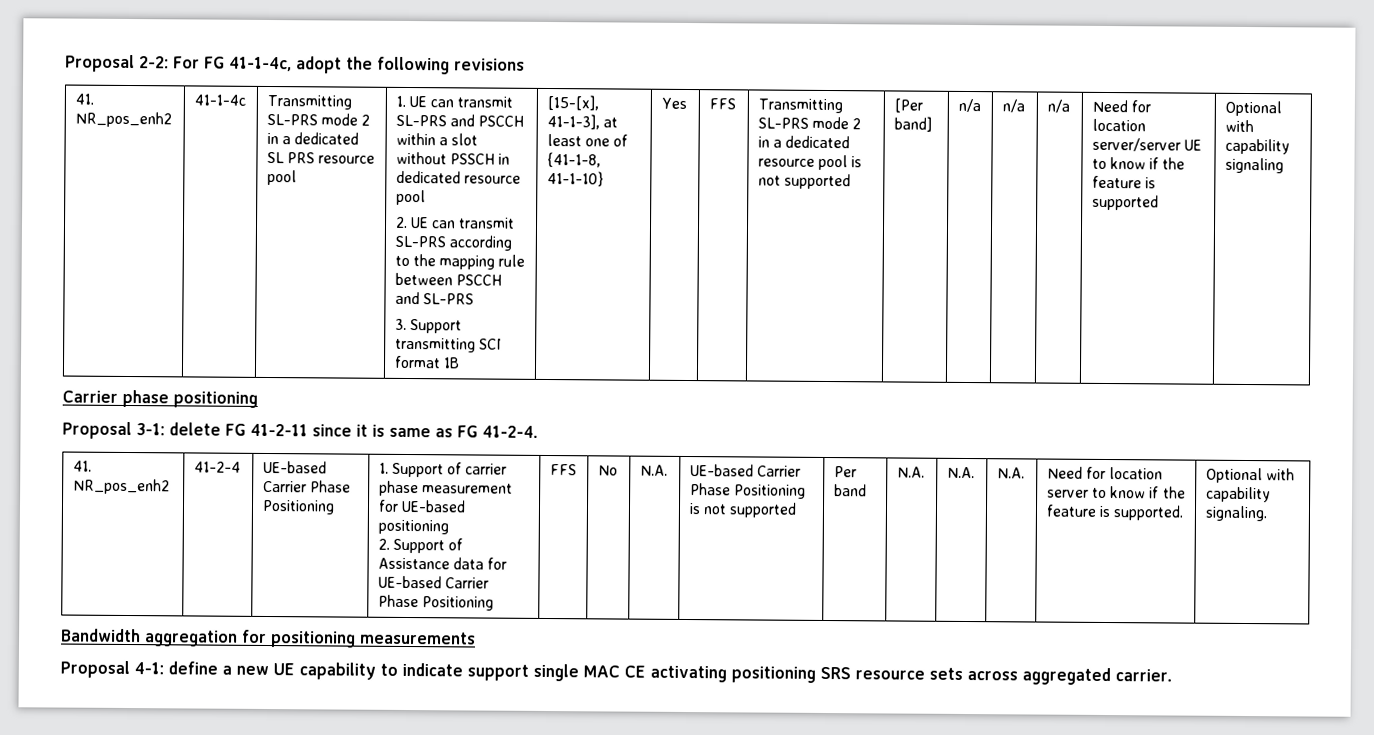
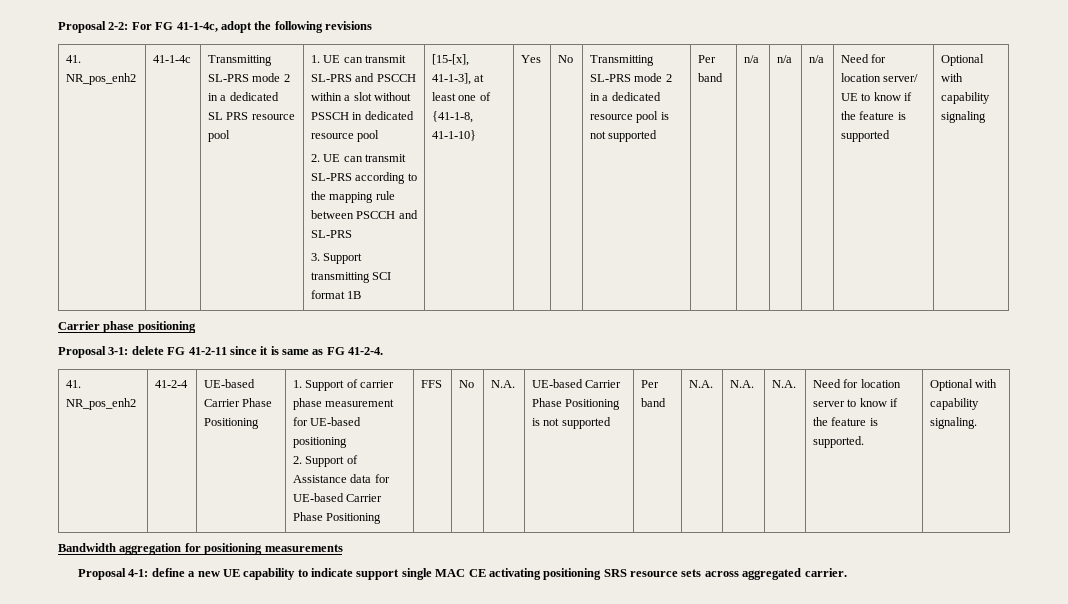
- Yes | FFS
+ Yes | No
- Transmitting SL-PRS mode 2 in a dedicated resource pool is not supported | [Per band]
+ Transmitting SL-PRS mode 2 in a dedicated resource pool is not supported | Per band
- Need for location server/server UE to know if the feature is supported
+ Need for location server/ UE to know if the feature is supported

